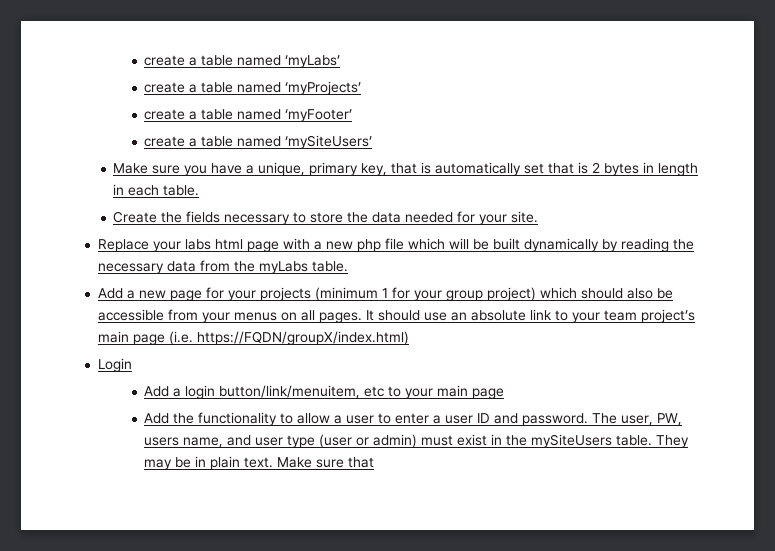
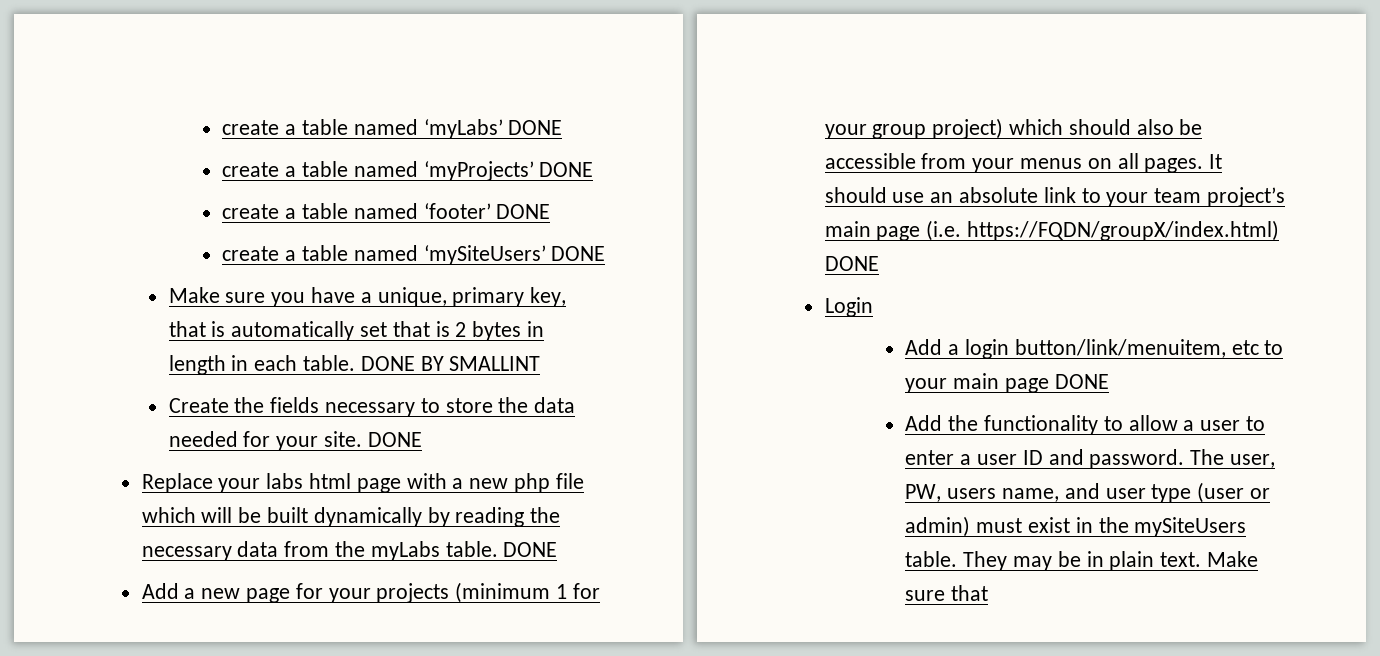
- create a table named ‘myLabs’
+ create a table named ‘myLabs’ DONE
- create a table named ‘myProjects’
- create a table named ‘myFooter’
+ create a table named ‘myProjects’ DONE
+ create a table named ‘footer’ DONE
- create a table named ‘mySiteUsers’
+ create a table named ‘mySiteUsers’ DONE
+ DONE BY SMALLINT
- Create the fields necessary to store the data needed for your site.
+ Create the fields necessary to store the data needed for your site. DONE
- Replace your labs html page with a new php file which will be built dynamically by reading the necessary data from the myLabs table.
+ Replace your labs html page with a new php file which will be built dynamically by reading the necessary data from the myLabs table. DONE
- It should use an absolute link to your team project’s main page (i.e. https://FQDN/groupX/index.html)
+ It should use an absolute link to your team project’s main page (i.e. https://FQDN/groupX/index.html) DONE
- Add a login button/link/menuitem, etc to your main page
+ Add a login button/link/menuitem, etc to your main page DONE

